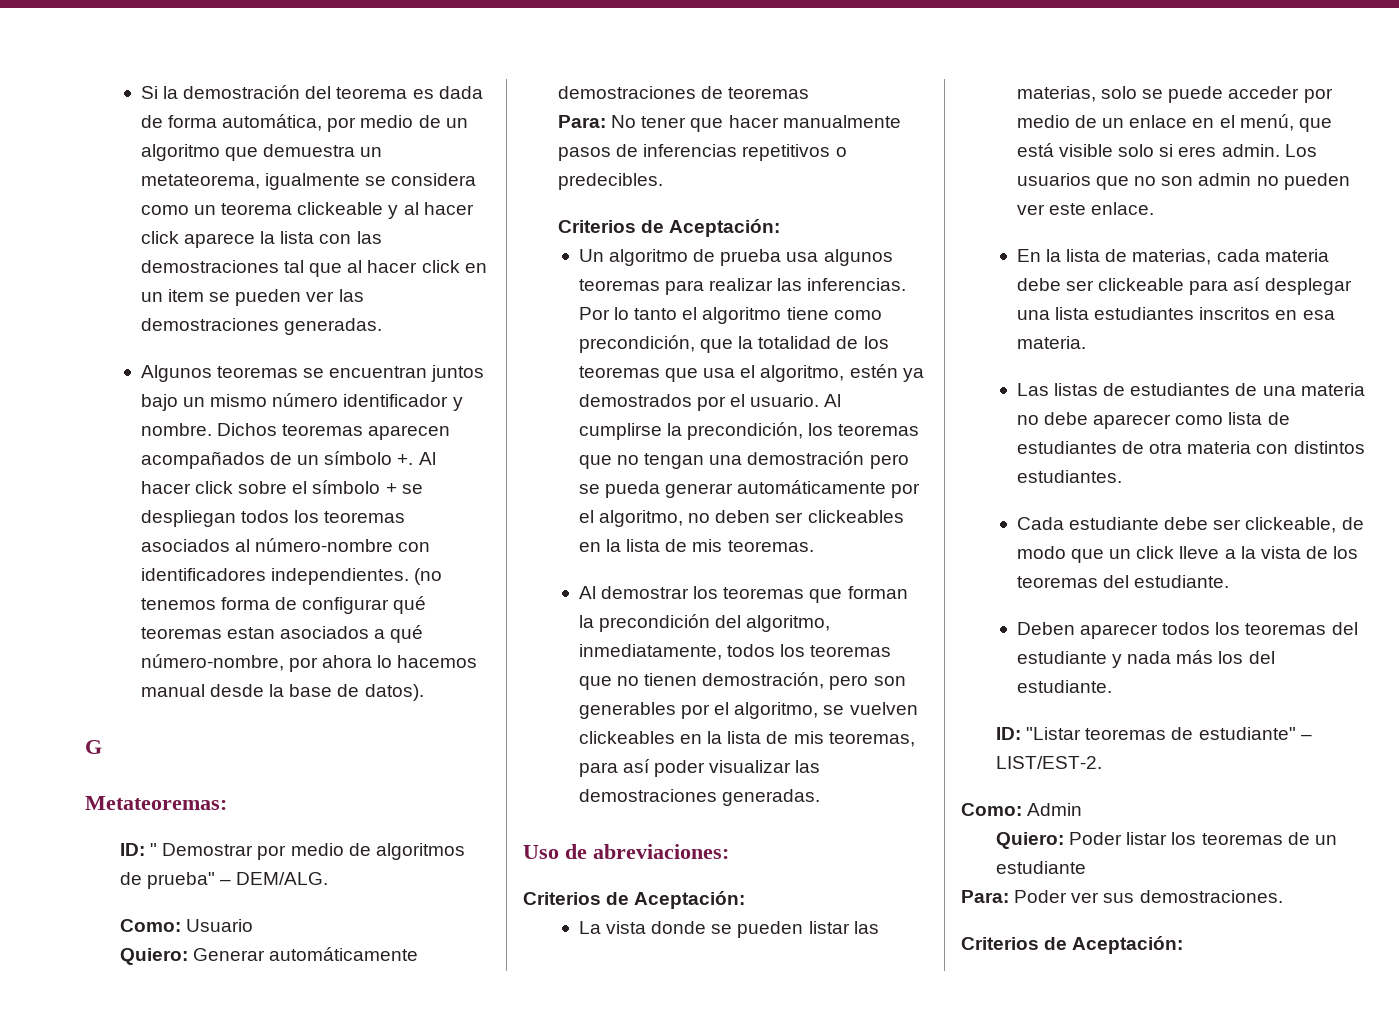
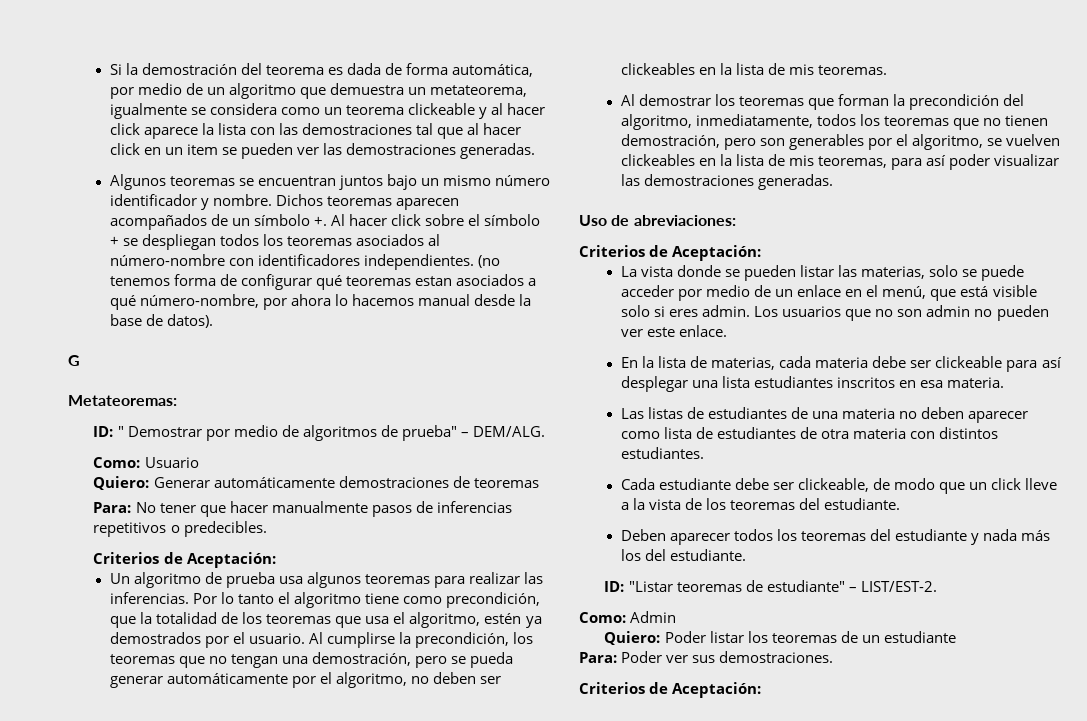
- Al cumplirse la precondición, los teoremas que no tengan una demostración pero se pueda generar automáticamente por el algoritmo, no deben ser clickeables en la lista de mis teoremas.
+ Al cumplirse la precondición, los teoremas que no tengan una demostración, pero se pueda generar automáticamente por el algoritmo, no deben ser clickeables en la lista de mis teoremas.
- Las listas de estudiantes de una materia no debe aparecer como lista de estudiantes de otra materia con distintos estudiantes.
+ Las listas de estudiantes de una materia no deben aparecer como lista de estudiantes de otra materia con distintos estudiantes.

